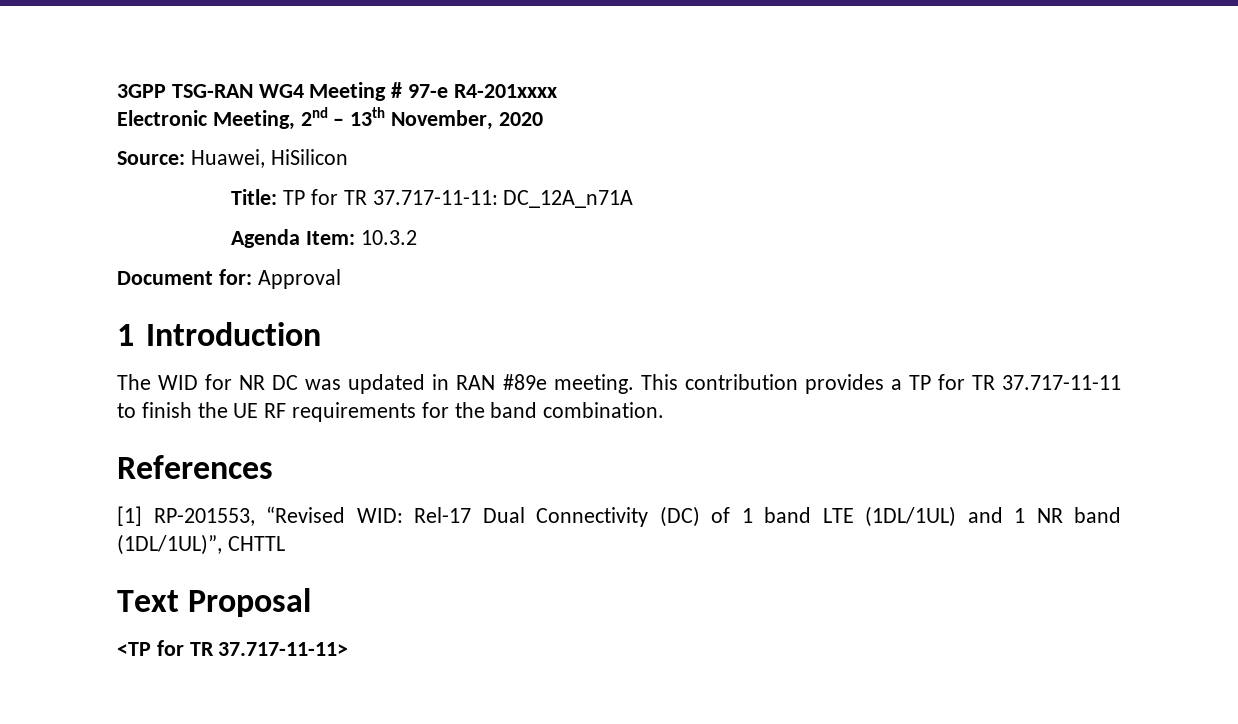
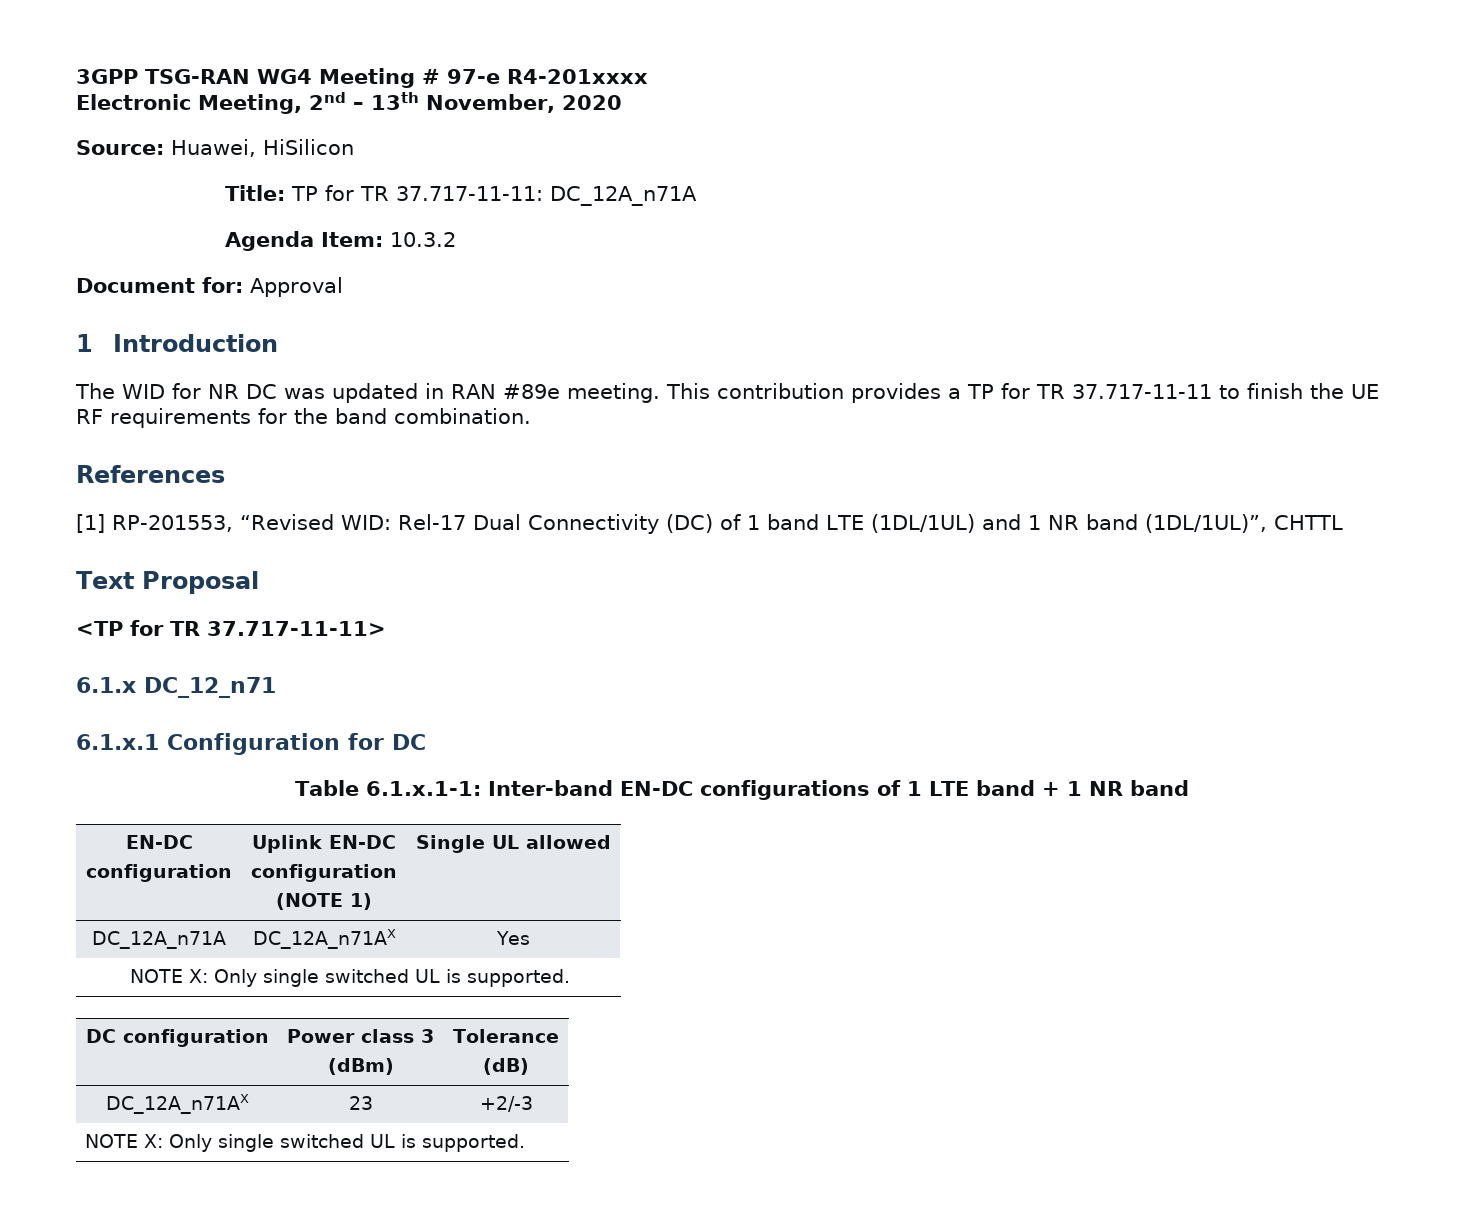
+ 6.1.x DC_12_n71
+ 6.1.x.1 Configuration for DC
+ Table 6.1.x.1-1: Inter-band EN-DC configurations of 1 LTE band + 1 NR band
+ EN-DC
+ configuration | Uplink EN-DC
+ configuration
+ (NOTE 1) | Single UL allowed
+ DC_12A_n71A | DC_12A_n71AX | Yes
+ NOTE X: Only single switched UL is supported.
+ DC configuration | Power class 3
+ (dBm) | Tolerance
+ (dB)
+ DC_12A_n71AX | 23 | +2/-3
+ NOTE X: Only single switched UL is supported.

